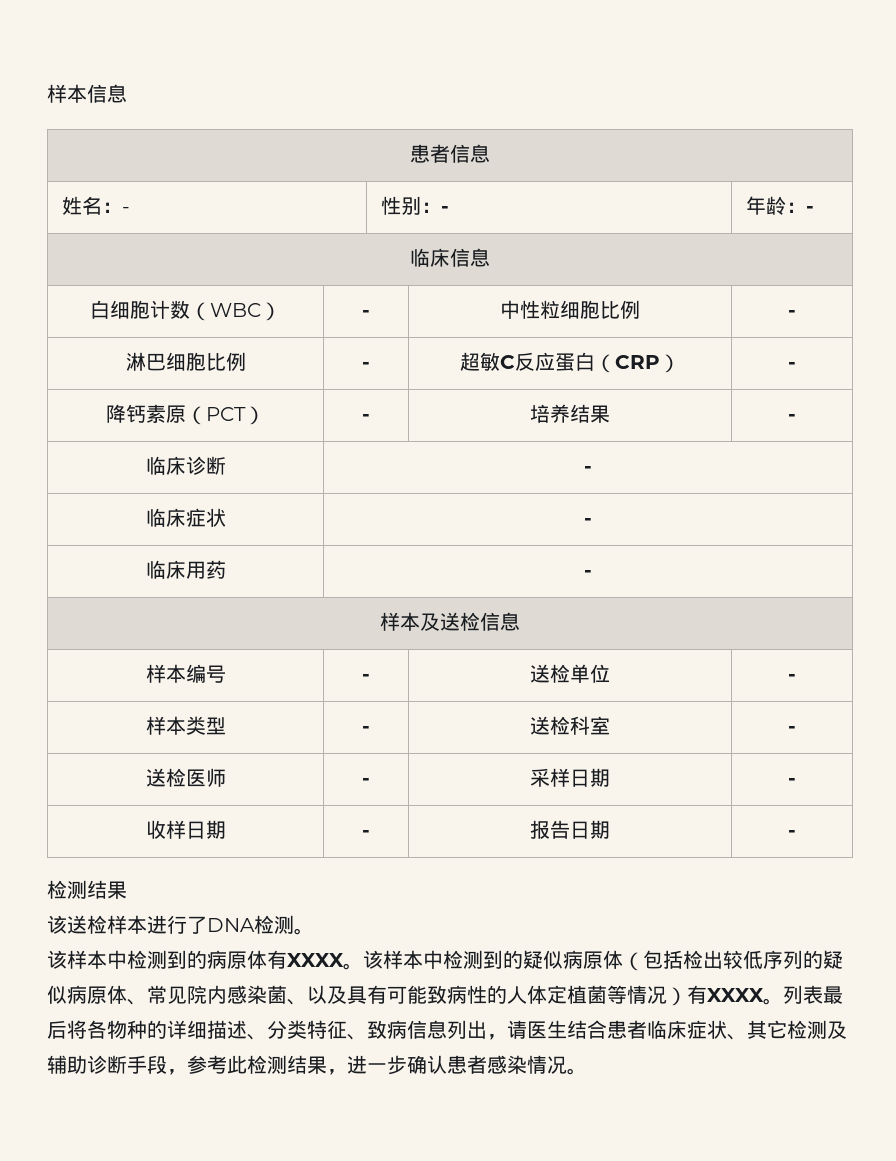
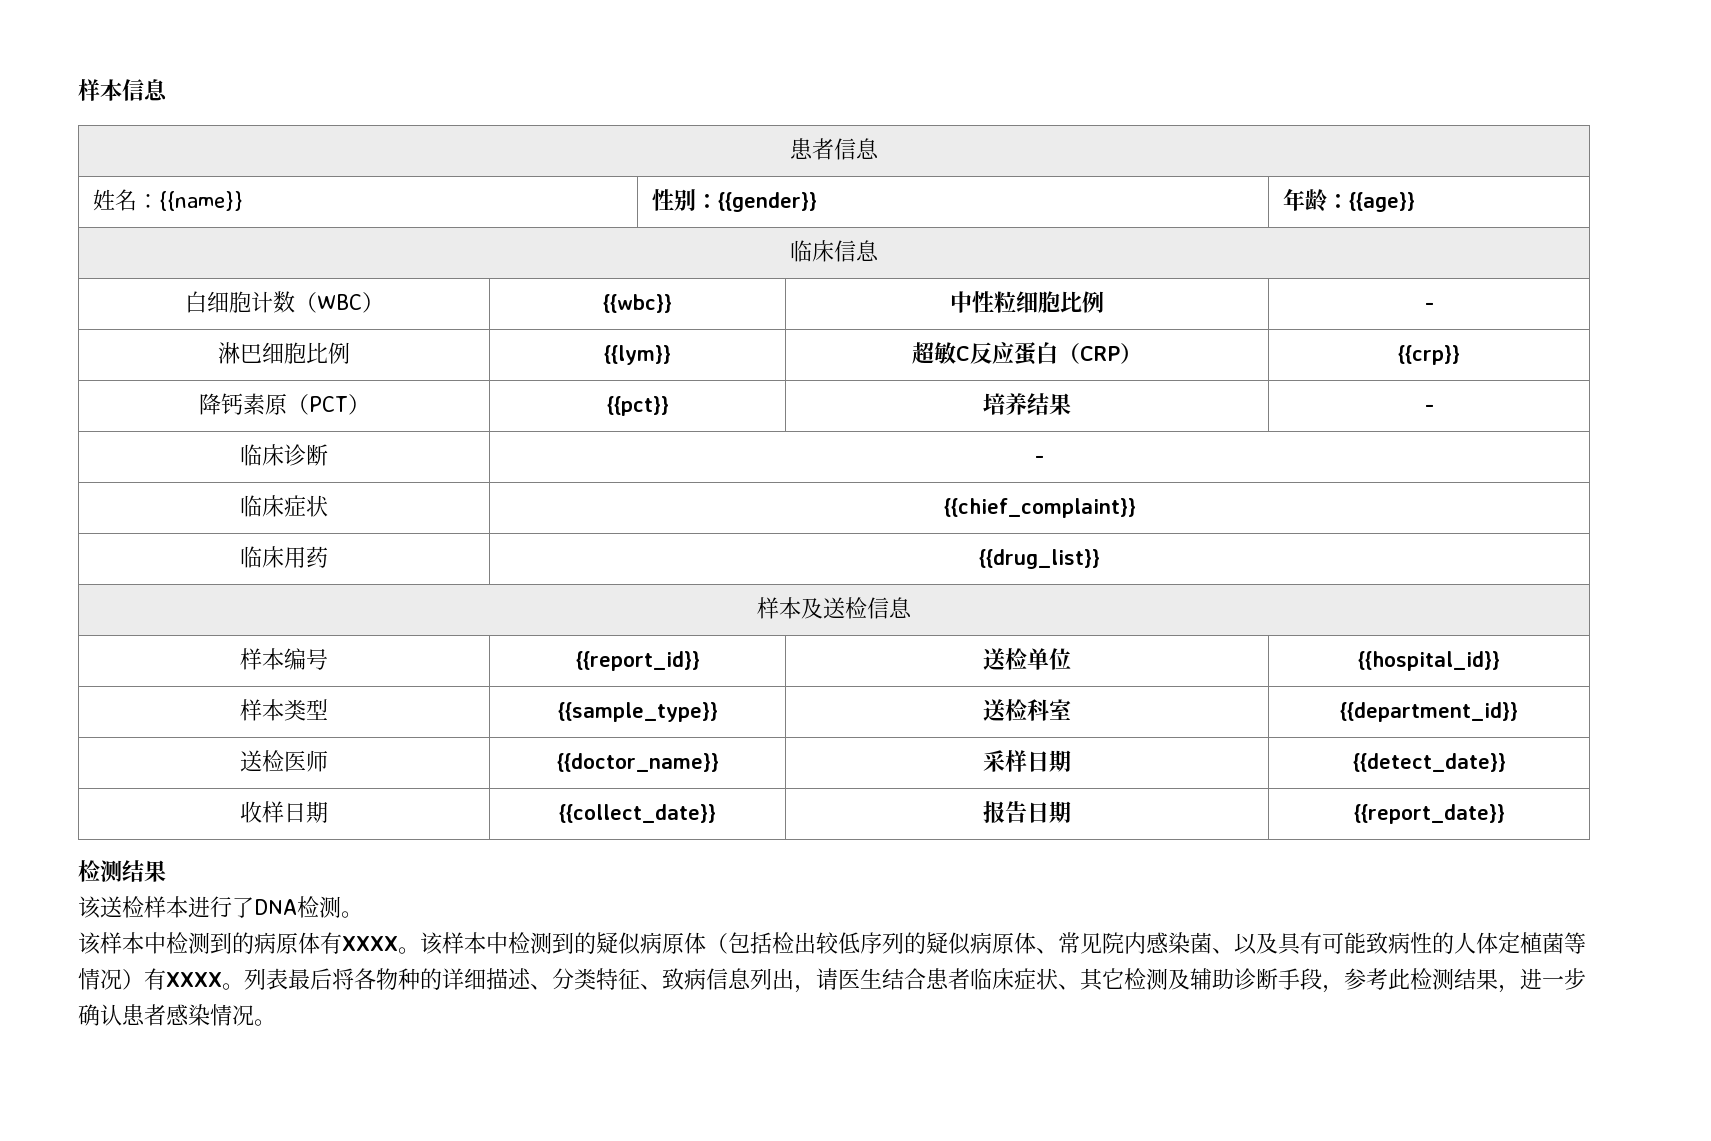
- 姓名：- | 性别：- | 年龄：-
+ 姓名：{{name}} | 性别：{{gender}} | 年龄：{{age}}
- 白细胞计数（WBC） | - | 中性粒细胞比例 | -
+ 白细胞计数（WBC） | {{wbc}} | 中性粒细胞比例 | -
- 淋巴细胞比例 | - | 超敏C反应蛋白（CRP） | -
+ 淋巴细胞比例 | {{lym}} | 超敏C反应蛋白（CRP） | {{crp}}
- 降钙素原（PCT） | - | 培养结果 | -
+ 降钙素原（PCT） | {{pct}} | 培养结果 | -
- 临床症状 | -
+ 临床症状 | {{chief_complaint}}
- 临床用药 | -
+ 临床用药 | {{drug_list}}
- 样本编号 | - | 送检单位 | -
+ 样本编号 | {{report_id}} | 送检单位 | {{hospital_id}}
- 样本类型 | - | 送检科室 | -
+ 样本类型 | {{sample_type}} | 送检科室 | {{department_id}}
- 送检医师 | - | 采样日期 | -
+ 送检医师 | {{doctor_name}} | 采样日期 | {{detect_date}}
- 收样日期 | - | 报告日期 | -
+ 收样日期 | {{collect_date}} | 报告日期 | {{report_date}}

